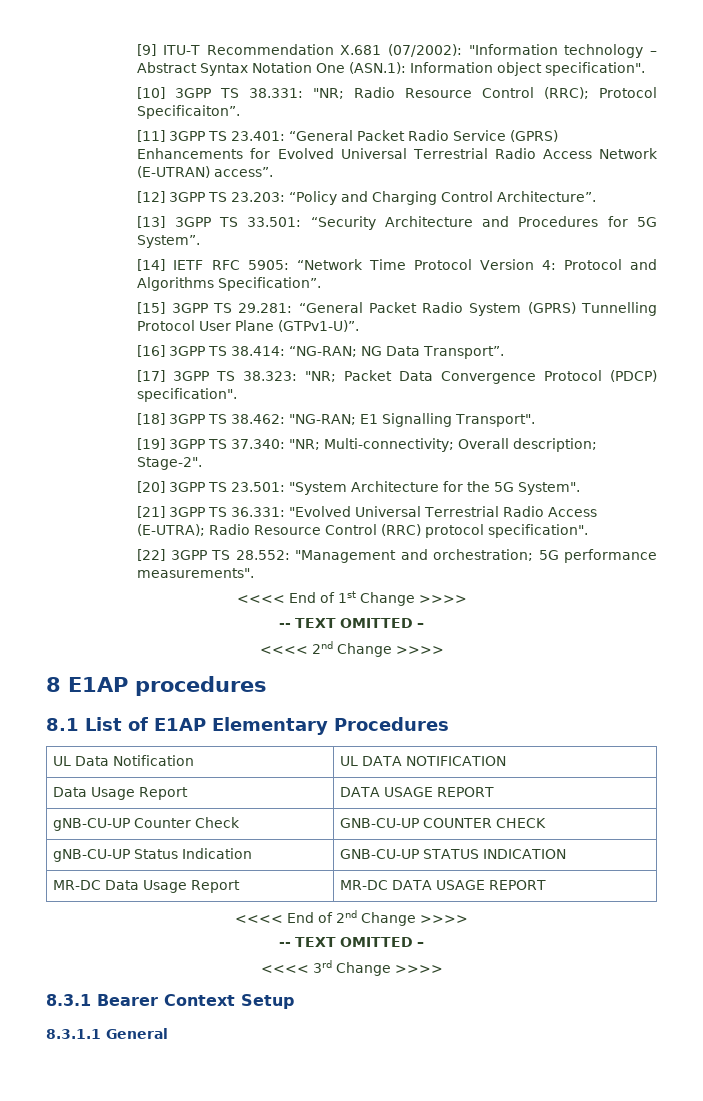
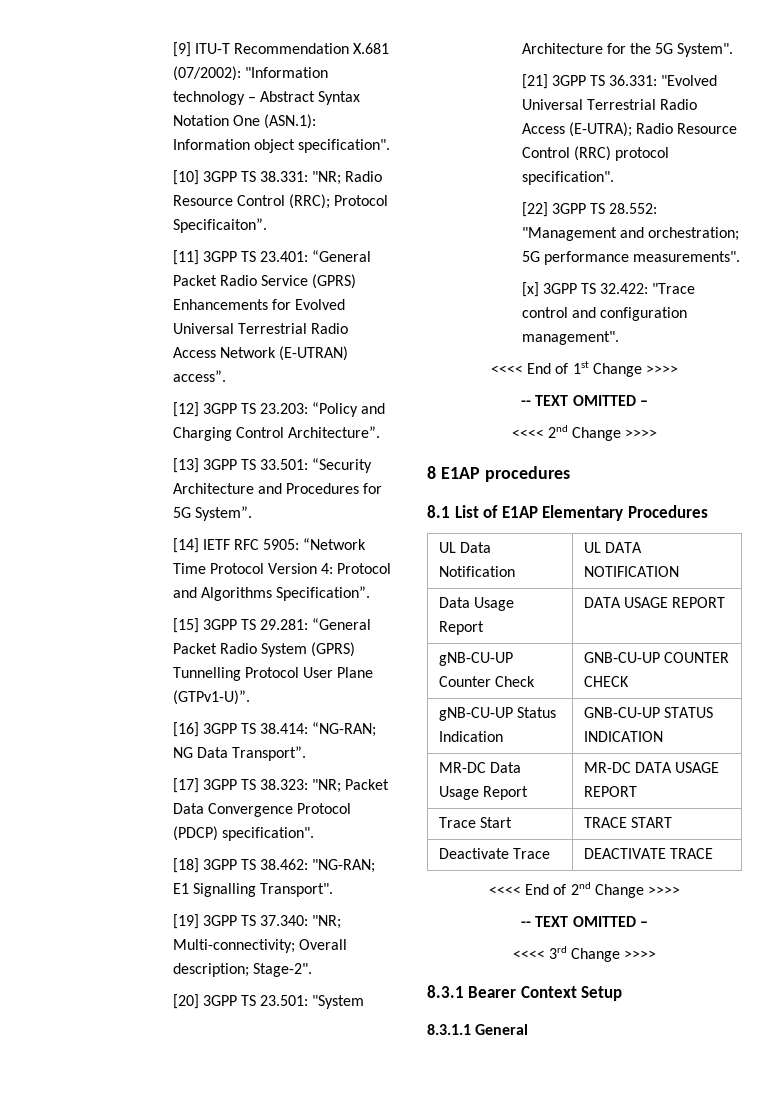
+ [x] 3GPP TS 32.422: "Trace control and configuration management".
+ Trace Start | TRACE START
+ Deactivate Trace | DEACTIVATE TRACE

